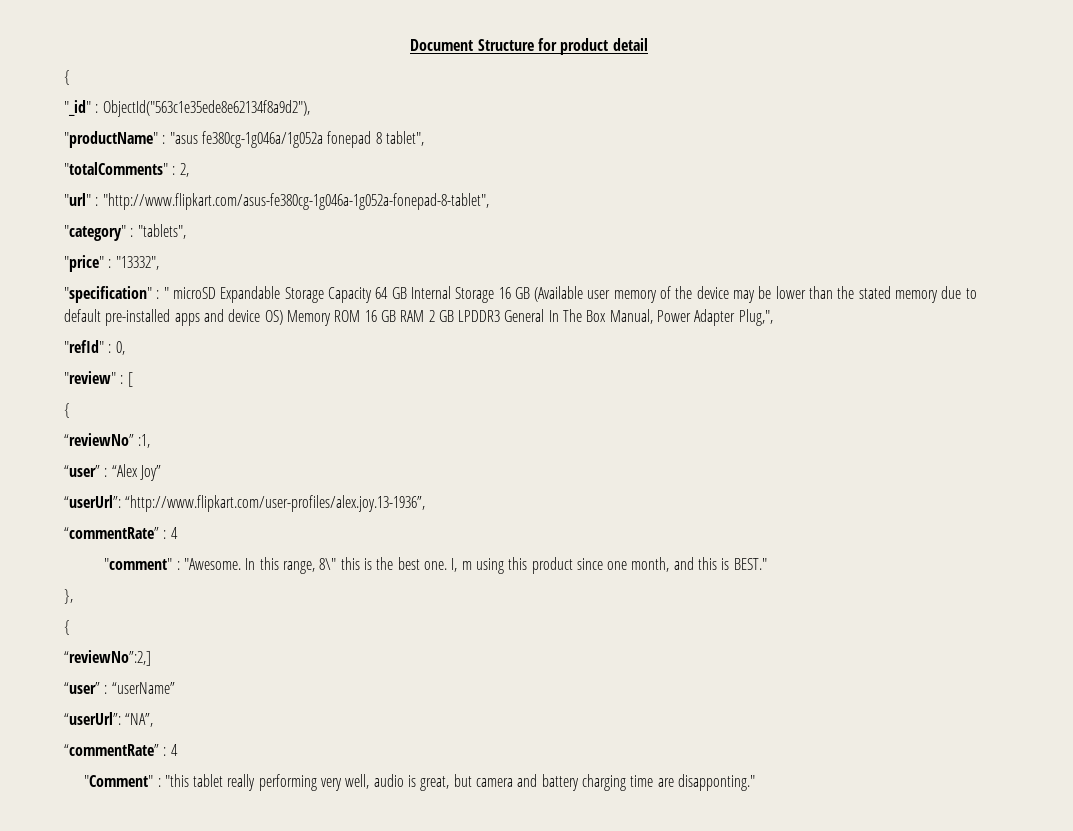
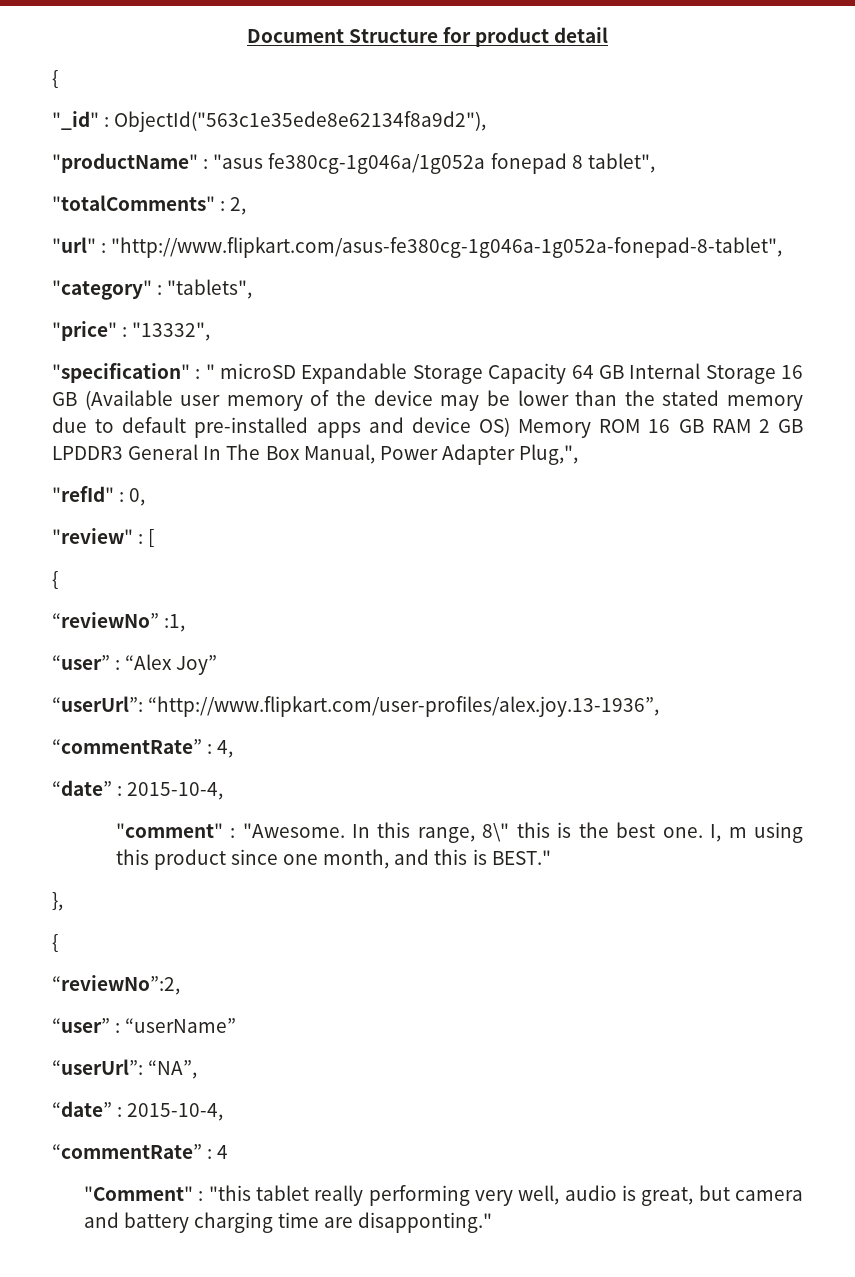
  “userUrl”: “http://www.flipkart.com/user-profiles/alex.joy.13-1936”,
- “commentRate” : 4
+ “commentRate” : 4,
+ “date” : 2015-10-4,
- “reviewNo”:2,]
+ “reviewNo”:2,
  “userUrl”: “NA”,
+ “date” : 2015-10-4,

